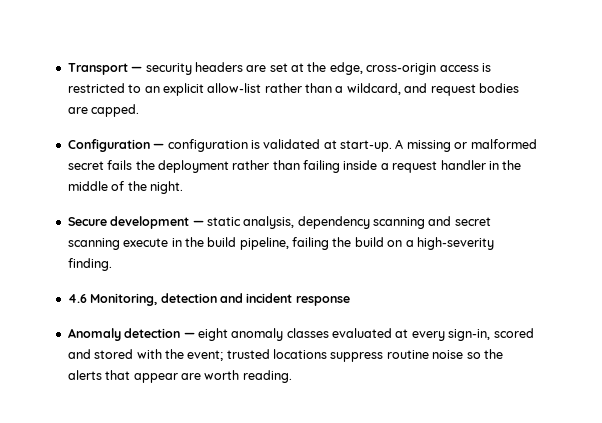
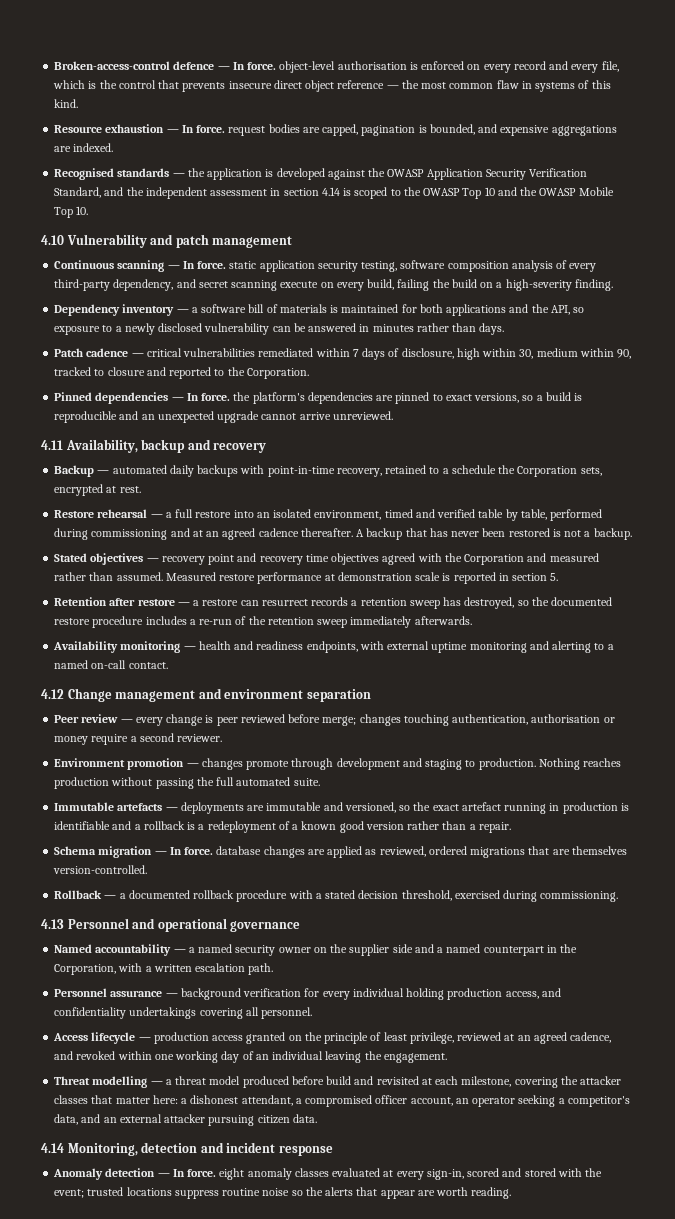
- Transport — security headers are set at the edge, cross-origin access is restricted to an explicit allow-list rather than a wildcard, and request bodies are capped.
- Configuration — configuration is validated at start-up. A missing or malformed secret fails the deployment rather than failing inside a request handler in the middle of the night.
- Secure development — static analysis, dependency scanning and secret scanning execute in the build pipeline, failing the build on a high-severity finding.
+ Broken-access-control defence — In force. object-level authorisation is enforced on every record and every file, which is the control that prevents insecure direct object reference — the most common flaw in systems of this kind.
+ Resource exhaustion — In force. request bodies are capped, pagination is bounded, and expensive aggregations are indexed.
+ Recognised standards — the application is developed against the OWASP Application Security Verification Standard, and the independent assessment in section 4.14 is scoped to the OWASP Top 10 and the OWASP Mobile Top 10.
+ 4.10 Vulnerability and patch management
+ Continuous scanning — In force. static application security testing, software composition analysis of every third-party dependency, and secret scanning execute on every build, failing the build on a high-severity finding.
- 4.6 Monitoring, detection and incident response
+ Dependency inventory — a software bill of materials is maintained for both applications and the API, so exposure to a newly disclosed vulnerability can be answered in minutes rather than days.
+ Patch cadence — critical vulnerabilities remediated within 7 days of disclosure, high within 30, medium within 90, tracked to closure and reported to the Corporation.
+ Pinned dependencies — In force. the platform's dependencies are pinned to exact versions, so a build is reproducible and an unexpected upgrade cannot arrive unreviewed.
+ 4.11 Availability, backup and recovery
+ Backup — automated daily backups with point-in-time recovery, retained to a schedule the Corporation sets, encrypted at rest.
+ Restore rehearsal — a full restore into an isolated environment, timed and verified table by table, performed during commissioning and at an agreed cadence thereafter. A backup that has never been restored is not a backup.
+ Stated objectives — recovery point and recovery time objectives agreed with the Corporation and measured rather than assumed. Measured restore performance at demonstration scale is reported in section 5.
+ Retention after restore — a restore can resurrect records a retention sweep has destroyed, so the documented restore procedure includes a re-run of the retention sweep immediately afterwards.
+ Availability monitoring — health and readiness endpoints, with external uptime monitoring and alerting to a named on-call contact.
+ 4.12 Change management and environment separation
+ Peer review — every change is peer reviewed before merge; changes touching authentication, authorisation or money require a second reviewer.
+ Environment promotion — changes promote through development and staging to production. Nothing reaches production without passing the full automated suite.
+ Immutable artefacts — deployments are immutable and versioned, so the exact artefact running in production is identifiable and a rollback is a redeployment of a known good version rather than a repair.
+ Schema migration — In force. database changes are applied as reviewed, ordered migrations that are themselves version-controlled.
+ Rollback — a documented rollback procedure with a stated decision threshold, exercised during commissioning.
+ 4.13 Personnel and operational governance
+ Named accountability — a named security owner on the supplier side and a named counterpart in the Corporation, with a written escalation path.
+ Personnel assurance — background verification for every individual holding production access, and confidentiality undertakings covering all personnel.
+ Access lifecycle — production access granted on the principle of least privilege, reviewed at an agreed cadence, and revoked within one working day of an individual leaving the engagement.
+ Threat modelling — a threat model produced before build and revisited at each milestone, covering the attacker classes that matter here: a dishonest attendant, a compromised officer account, an operator seeking a competitor's data, and an external attacker pursuing citizen data.
+ 4.14 Monitoring, detection and incident response
- Anomaly detection — eight anomaly classes evaluated at every sign-in, scored and stored with the event; trusted locations suppress routine noise so the alerts that appear are worth reading.
+ Anomaly detection — In force. eight anomaly classes evaluated at every sign-in, scored and stored with the event; trusted locations suppress routine noise so the alerts that appear are worth reading.

